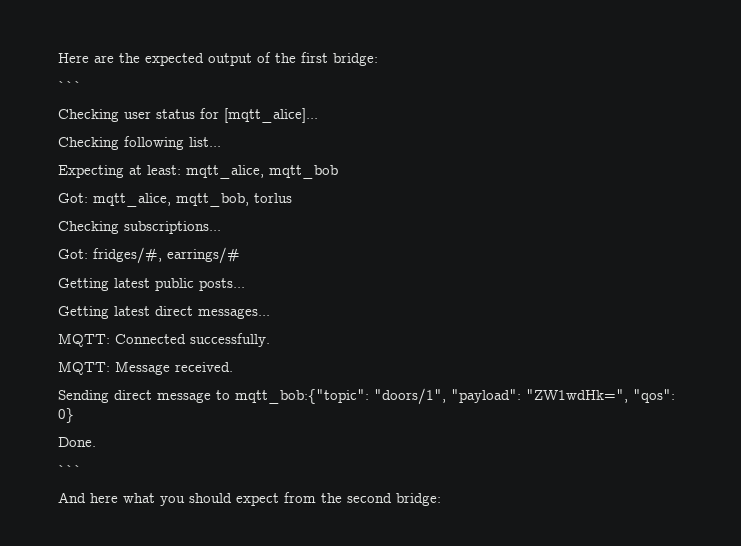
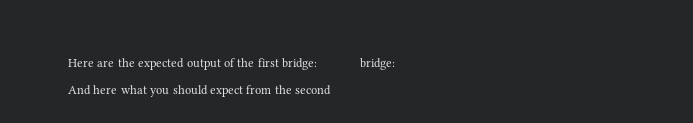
  Here are the expected output of the first bridge:
- ```
- Checking user status for [mqtt_alice]...
- Checking following list...
- Expecting at least: mqtt_alice, mqtt_bob
- Got: mqtt_alice, mqtt_bob, torlus
- Checking subscriptions...
- Got: fridges/#, earrings/#
- Getting latest public posts...
- Getting latest direct messages...
- MQTT: Connected successfully.
- MQTT: Message received.
- Sending direct message to mqtt_bob:{"topic": "doors/1", "payload": "ZW1wdHk=", "qos": 0}
- Done.
- ```

